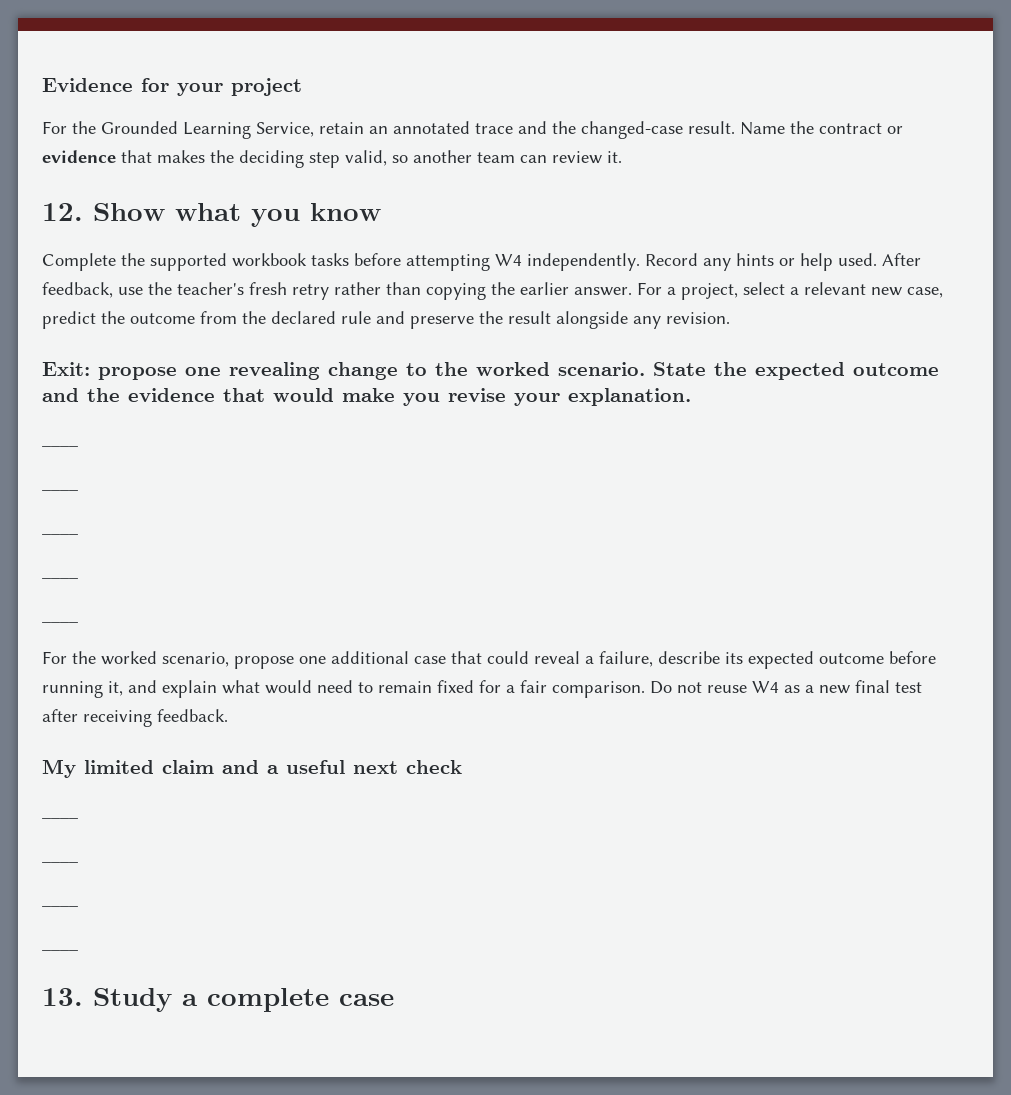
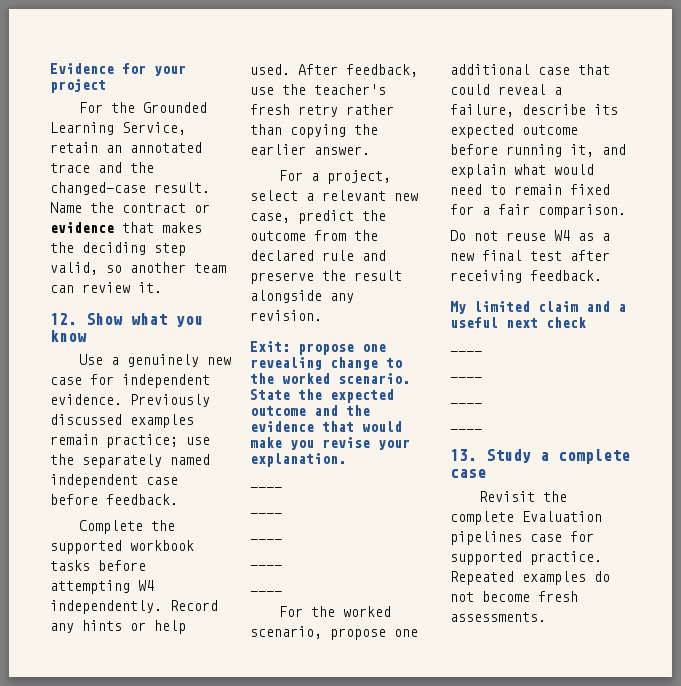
+ Use a genuinely new case for independent evidence. Previously discussed examples remain practice; use the separately named independent case before feedback.
- After feedback, use the teacher's fresh retry rather than copying the earlier answer. For a project, select a relevant new case, predict the outcome from the declared rule and preserve the result alongside any revision.
+ After feedback, use the teacher's fresh retry rather than copying the earlier answer.
+ For a project, select a relevant new case, predict the outcome from the declared rule and preserve the result alongside any revision.
- For the worked scenario, propose one additional case that could reveal a failure, describe its expected outcome before running it, and explain what would need to remain fixed for a fair comparison. Do not reuse W4 as a new final test after receiving feedback.
+ For the worked scenario, propose one additional case that could reveal a failure, describe its expected outcome before running it, and explain what would need to remain fixed for a fair comparison.
+ Do not reuse W4 as a new final test after receiving feedback.
+ Revisit the complete Evaluation pipelines case for supported practice. Repeated examples do not become fresh assessments.

